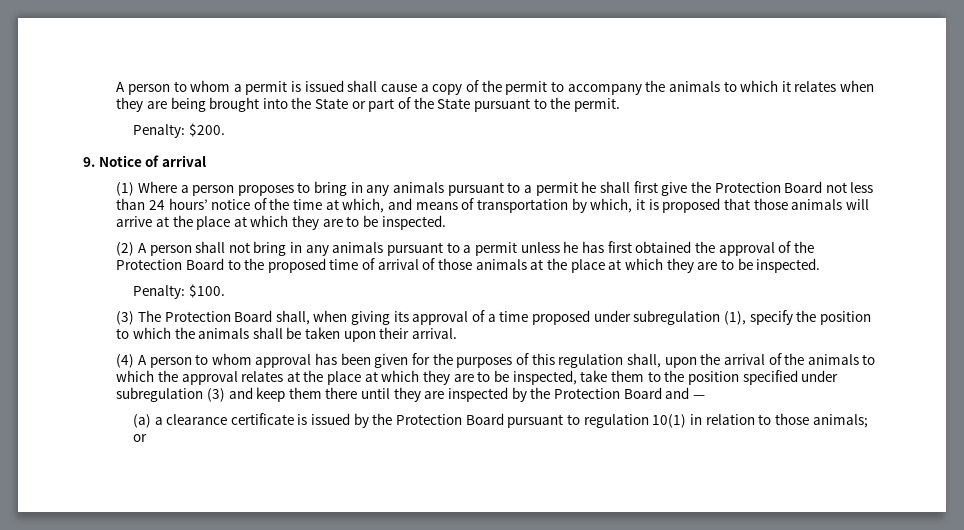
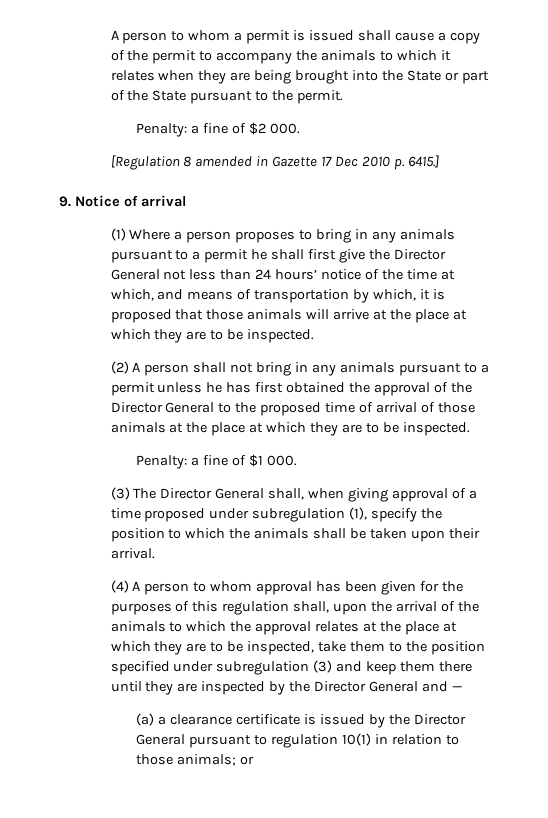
- Penalty: $200.
+ Penalty: a fine of $2 000.
+ [Regulation 8 amended in Gazette 17 Dec 2010 p. 6415.]
- (1) Where a person proposes to bring in any animals pursuant to a permit he shall first give the Protection Board not less than 24 hours’ notice of the time at which, and means of transportation by which, it is proposed that those animals will arrive at the place at which they are to be inspected.
+ (1) Where a person proposes to bring in any animals pursuant to a permit he shall first give the Director General not less than 24 hours’ notice of the time at which, and means of transportation by which, it is proposed that those animals will arrive at the place at which they are to be inspected.
- (2) A person shall not bring in any animals pursuant to a permit unless he has first obtained the approval of the Protection Board to the proposed time of arrival of those animals at the place at which they are to be inspected.
+ (2) A person shall not bring in any animals pursuant to a permit unless he has first obtained the approval of the Director General to the proposed time of arrival of those animals at the place at which they are to be inspected.
- Penalty: $100.
+ Penalty: a fine of $1 000.
- (3) The Protection Board shall, when giving its approval of a time proposed under subregulation (1), specify the position to which the animals shall be taken upon their arrival.
+ (3) The Director General shall, when giving approval of a time proposed under subregulation (1), specify the position to which the animals shall be taken upon their arrival.
- (4) A person to whom approval has been given for the purposes of this regulation shall, upon the arrival of the animals to which the approval relates at the place at which they are to be inspected, take them to the position specified under subregulation (3) and keep them there until they are inspected by the Protection Board and —
+ (4) A person to whom approval has been given for the purposes of this regulation shall, upon the arrival of the animals to which the approval relates at the place at which they are to be inspected, take them to the position specified under subregulation (3) and keep them there until they are inspected by the Director General and —
- (a) a clearance certificate is issued by the Protection Board pursuant to regulation 10(1) in relation to those animals; or
+ (a) a clearance certificate is issued by the Director General pursuant to regulation 10(1) in relation to those animals; or

